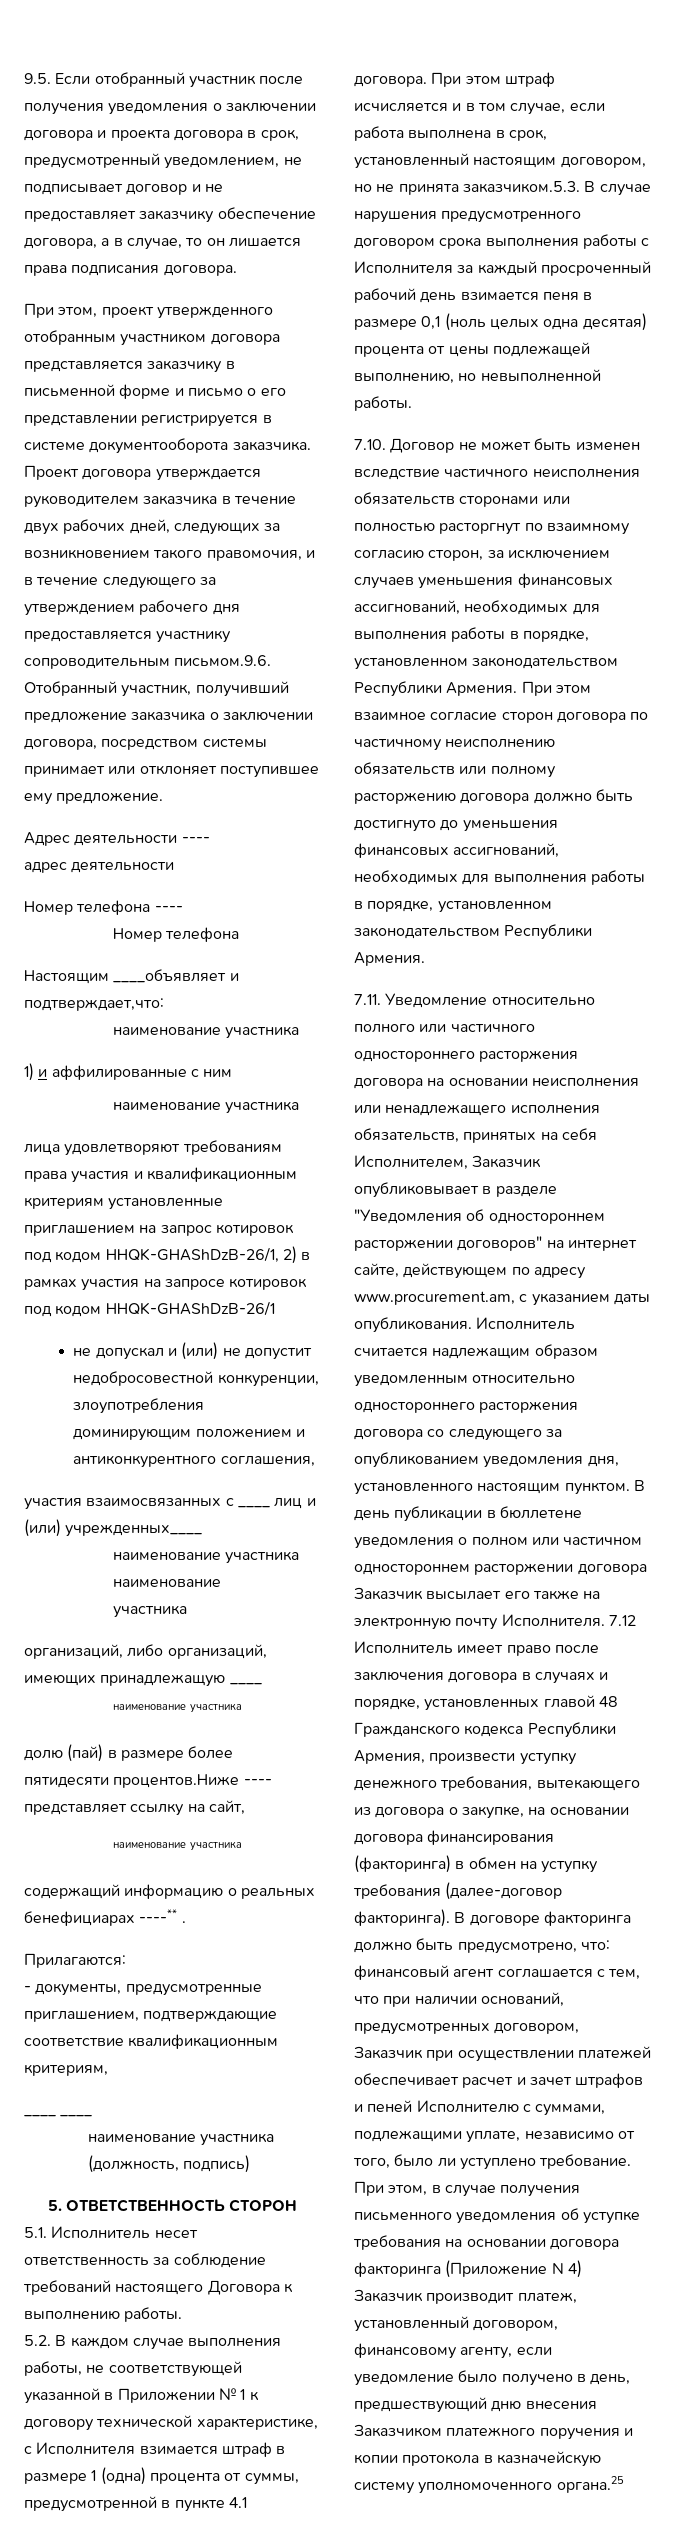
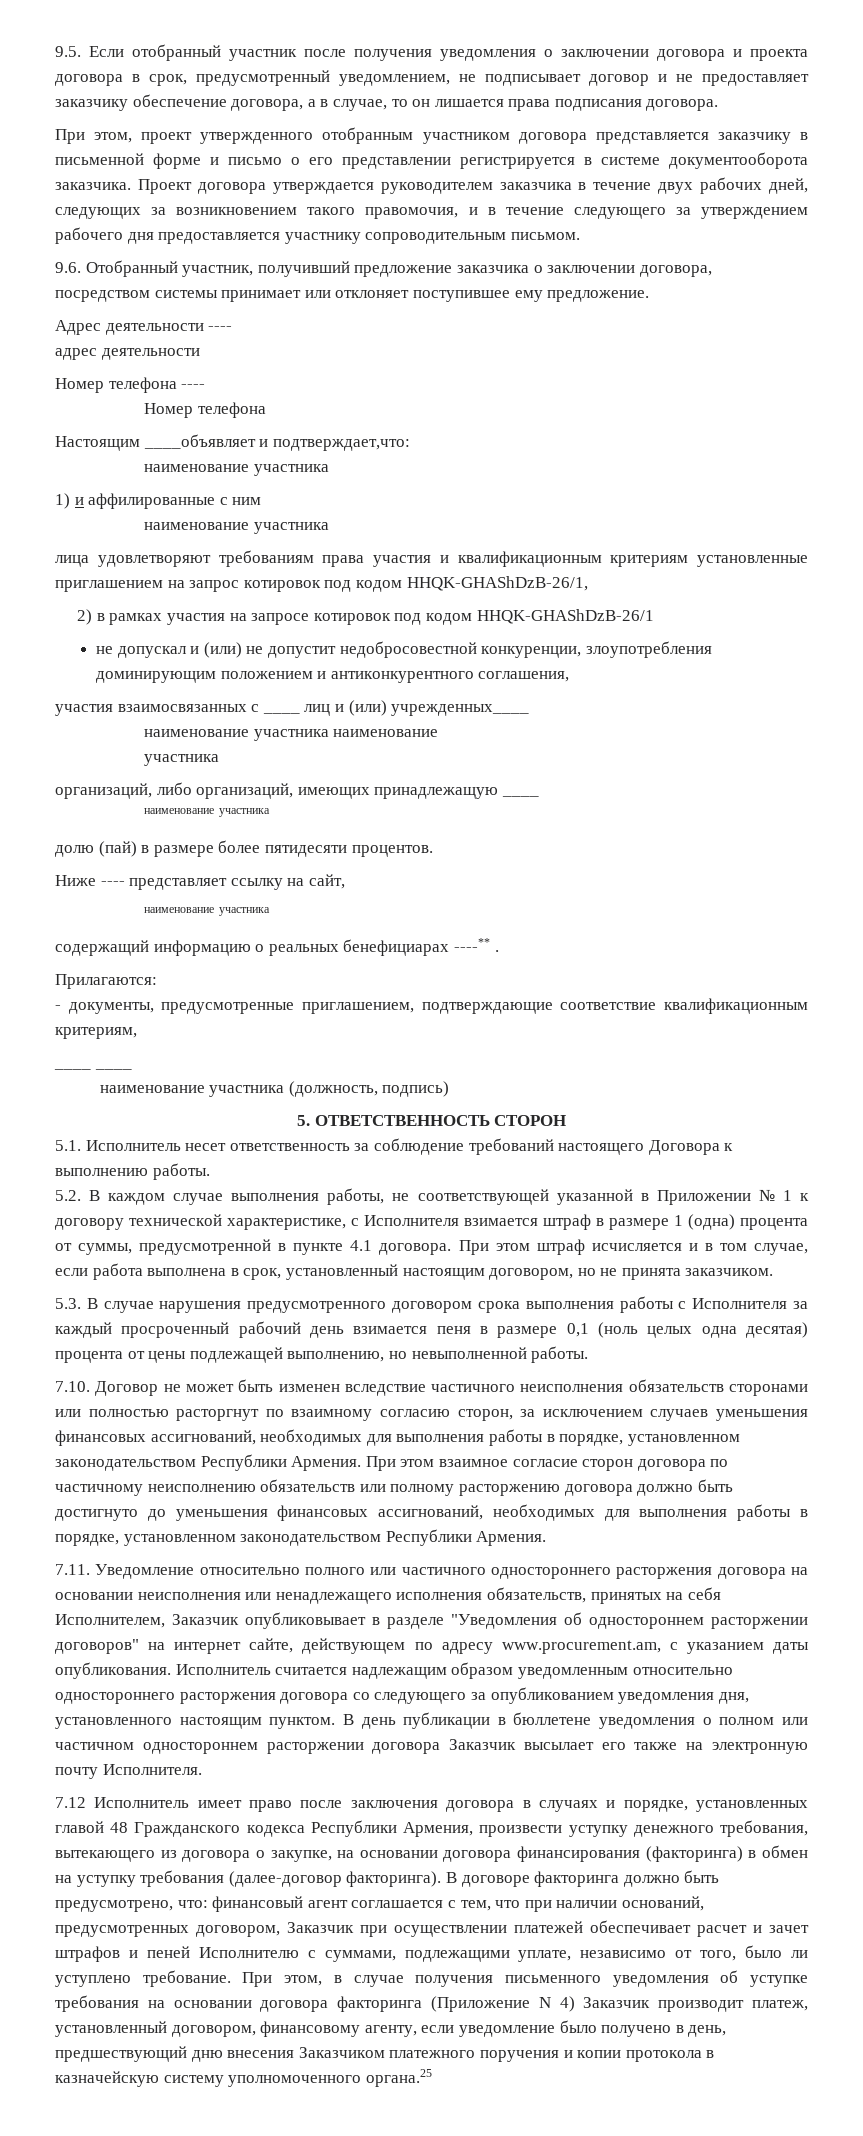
- Проект договора утверждается руководителем заказчика в течение двух рабочих дней, следующих за возникновением такого правомочия, и в течение следующего за утверждением рабочего дня предоставляется участнику сопроводительным письмом.9.6. Отобранный участник, получивший предложение заказчика о заключении договора, посредством системы принимает или отклоняет поступившее ему предложение.
+ Проект договора утверждается руководителем заказчика в течение двух рабочих дней, следующих за возникновением такого правомочия, и в течение следующего за утверждением рабочего дня предоставляется участнику сопроводительным письмом.
+ 9.6. Отобранный участник, получивший предложение заказчика о заключении договора, посредством системы принимает или отклоняет поступившее ему предложение.
- лица удовлетворяют требованиям права участия и квалификационным критериям установленные приглашением на запрос котировок под кодом HHQK-GHAShDzB-26/1, 2) в рамках участия на запросе котировок под кодом HHQK-GHAShDzB-26/1
+ лица удовлетворяют требованиям права участия и квалификационным критериям установленные приглашением на запрос котировок под кодом HHQK-GHAShDzB-26/1,
+ 2) в рамках участия на запросе котировок под кодом HHQK-GHAShDzB-26/1
- долю (пай) в размере более пятидесяти процентов.Ниже ---- представляет ссылку на сайт,
+ долю (пай) в размере более пятидесяти процентов.
+ Ниже ---- представляет ссылку на сайт,
- При этом штраф исчисляется и в том случае, если работа выполнена в срок, установленный настоящим договором, но не принята заказчиком.5.3. В случае нарушения предусмотренного договором срока выполнения работы с Исполнителя за каждый просроченный рабочий день взимается пеня в размере 0,1 (ноль целых одна десятая) процента от цены подлежащей выполнению, но невыполненной работы.
+ При этом штраф исчисляется и в том случае, если работа выполнена в срок, установленный настоящим договором, но не принята заказчиком.
+ 5.3. В случае нарушения предусмотренного договором срока выполнения работы с Исполнителя за каждый просроченный рабочий день взимается пеня в размере 0,1 (ноль целых одна десятая) процента от цены подлежащей выполнению, но невыполненной работы.
- В день публикации в бюллетене уведомления о полном или частичном одностороннем расторжении договора Заказчик высылает его также на электронную почту Исполнителя. 7.12 Исполнитель имеет право после заключения договора в случаях и порядке, установленных главой 48 Гражданского кодекса Республики Армения, произвести уступку денежного требования, вытекающего из договора о закупке, на основании договора финансирования (факторинга) в обмен на уступку требования (далее-договор факторинга).
+ В день публикации в бюллетене уведомления о полном или частичном одностороннем расторжении договора Заказчик высылает его также на электронную почту Исполнителя.
+ 7.12 Исполнитель имеет право после заключения договора в случаях и порядке, установленных главой 48 Гражданского кодекса Республики Армения, произвести уступку денежного требования, вытекающего из договора о закупке, на основании договора финансирования (факторинга) в обмен на уступку требования (далее-договор факторинга).

